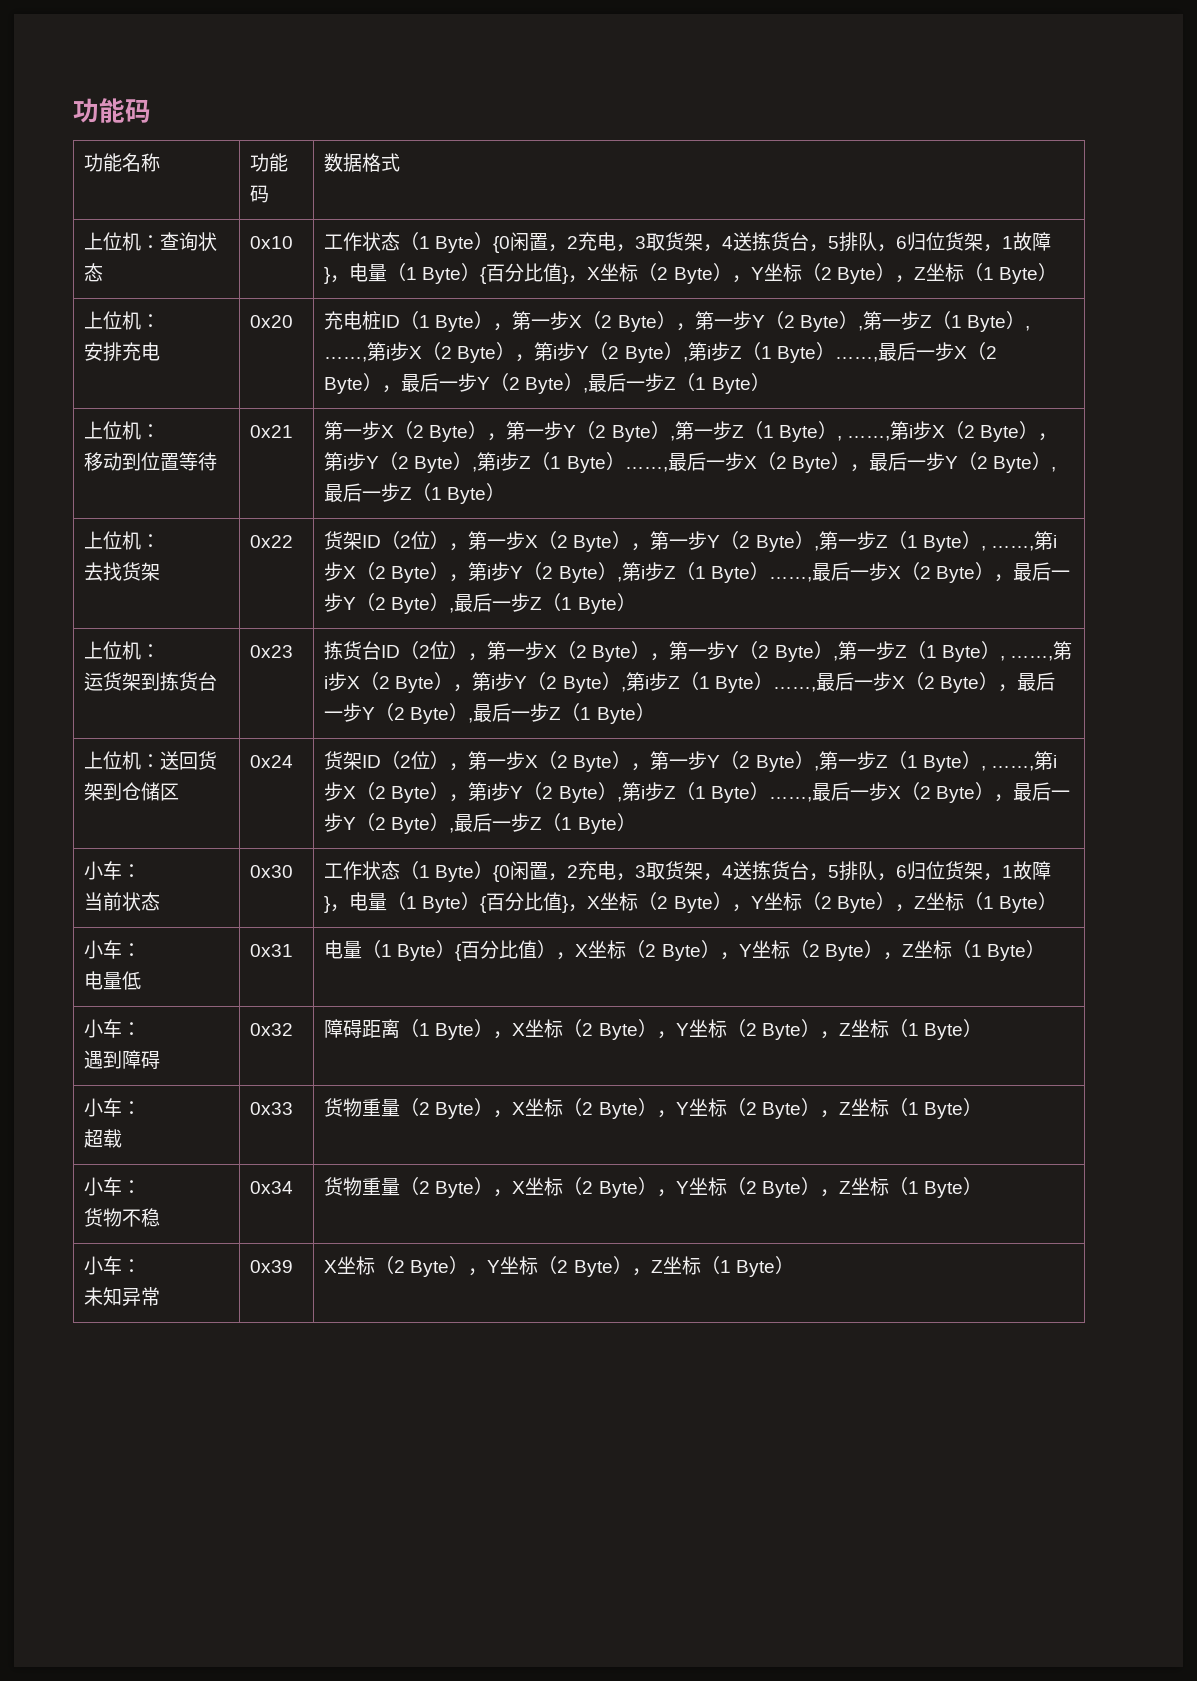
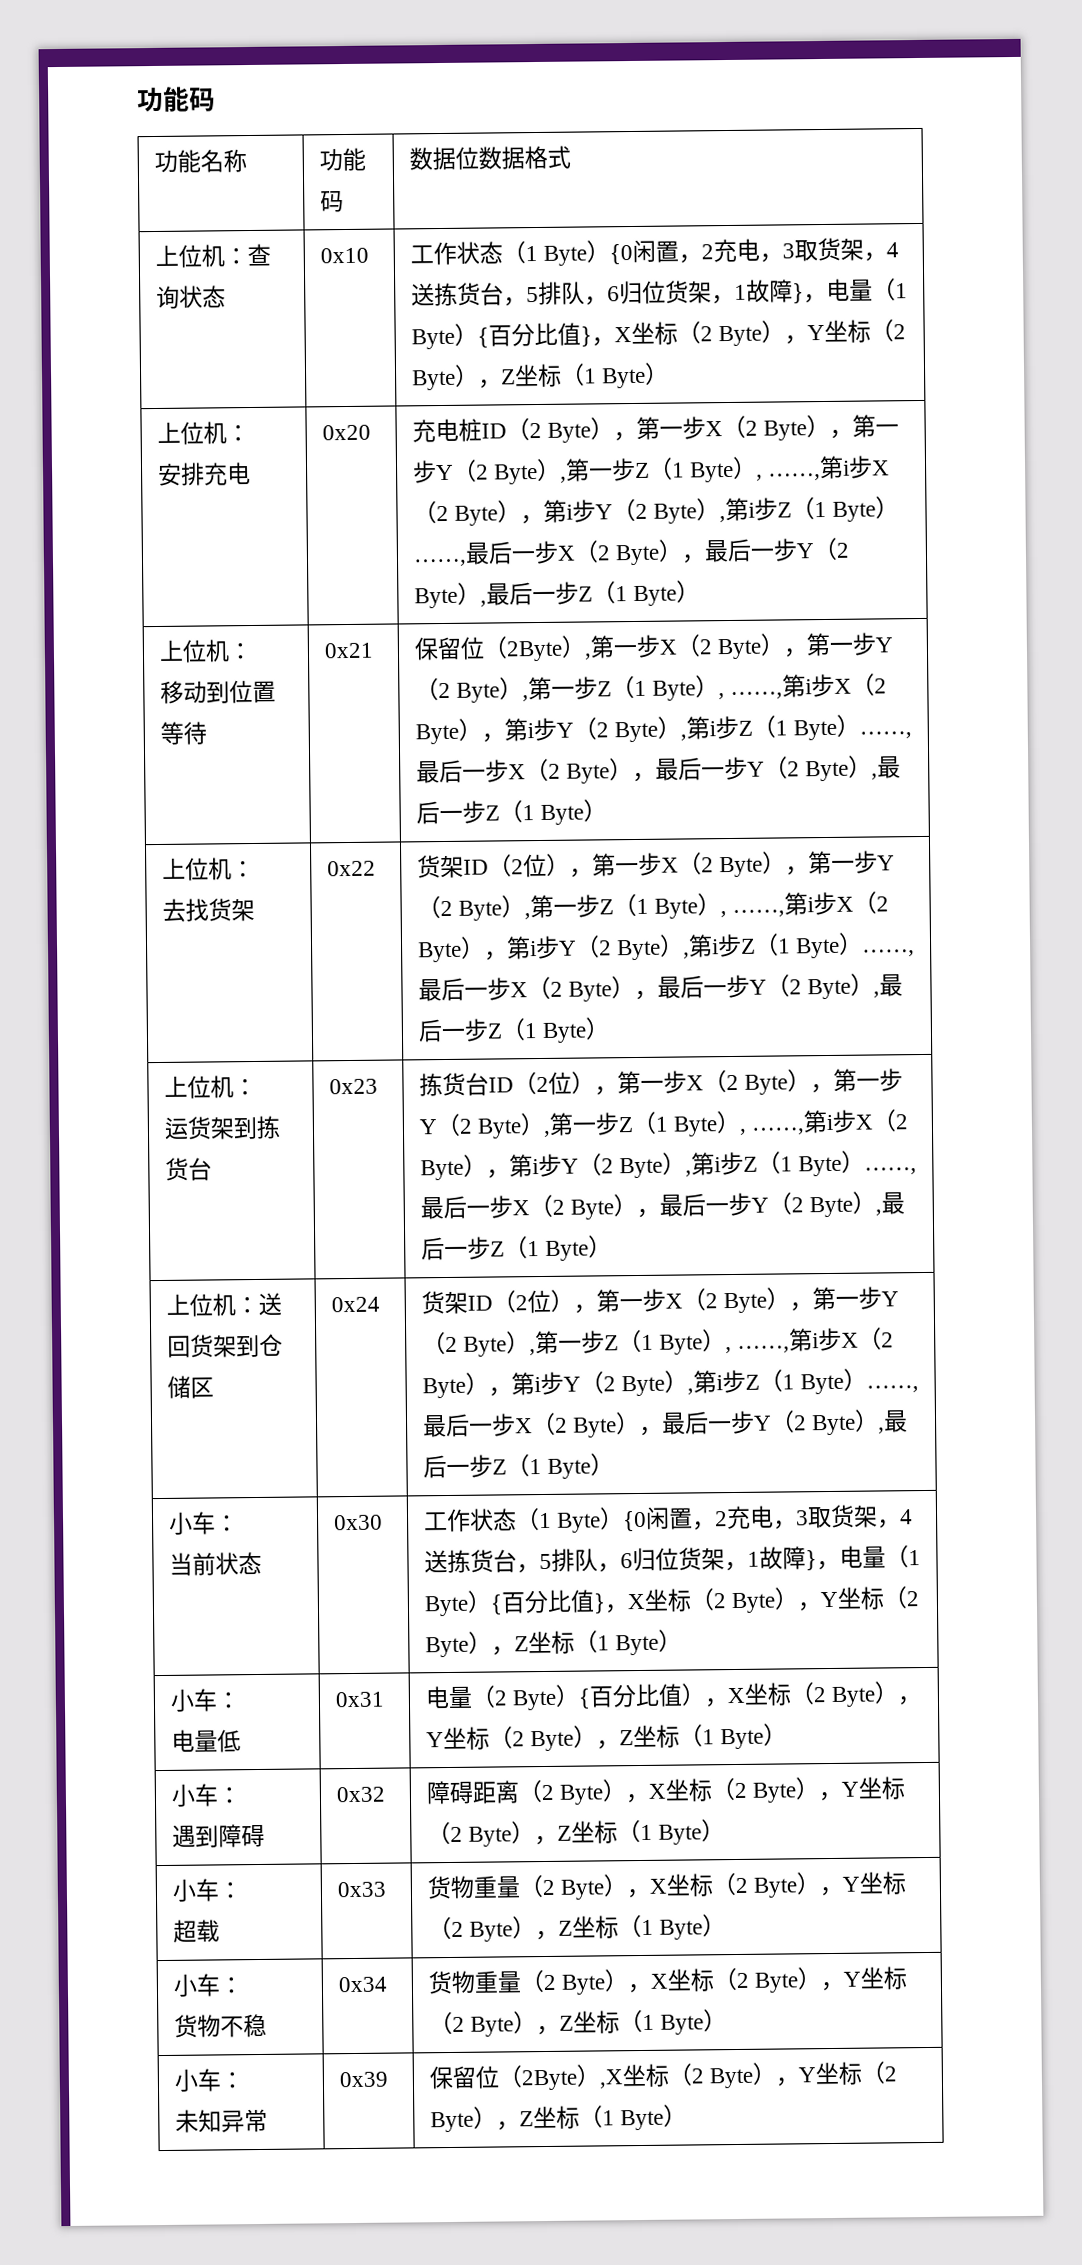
- 功能名称 | 功能码 | 数据格式
+ 功能名称 | 功能码 | 数据位数据格式
- 充电桩ID（1 Byte），第一步X（2 Byte），第一步Y（2 Byte）,第一步Z（1 Byte）, ……,第i步X（2 Byte），第i步Y（2 Byte）,第i步Z（1 Byte）……,最后一步X（2 Byte），最后一步Y（2 Byte）,最后一步Z（1 Byte）
+ 充电桩ID（2 Byte），第一步X（2 Byte），第一步Y（2 Byte）,第一步Z（1 Byte）, ……,第i步X（2 Byte），第i步Y（2 Byte）,第i步Z（1 Byte）……,最后一步X（2 Byte），最后一步Y（2 Byte）,最后一步Z（1 Byte）
- 0x21 | 第一步X（2 Byte），第一步Y（2 Byte）,第一步Z（1 Byte）, ……,第i步X（2 Byte），第i步Y（2 Byte）,第i步Z（1 Byte）……,最后一步X（2 Byte），最后一步Y（2 Byte）,最后一步Z（1 Byte）
+ 0x21 | 保留位（2Byte）,第一步X（2 Byte），第一步Y（2 Byte）,第一步Z（1 Byte）, ……,第i步X（2 Byte），第i步Y（2 Byte）,第i步Z（1 Byte）……,最后一步X（2 Byte），最后一步Y（2 Byte）,最后一步Z（1 Byte）
  0x30 | 工作状态（1 Byte）{0闲置，2充电，3取货架，4送拣货台，5排队，6归位货架，1故障}，电量（1 Byte）{百分比值}，X坐标（2 Byte），Y坐标（2 Byte），Z坐标（1 Byte）
  小车：
- 电量低 | 0x31 | 电量（1 Byte）{百分比值），X坐标（2 Byte），Y坐标（2 Byte），Z坐标（1 Byte）
+ 电量低 | 0x31 | 电量（2 Byte）{百分比值），X坐标（2 Byte），Y坐标（2 Byte），Z坐标（1 Byte）
  小车：
- 遇到障碍 | 0x32 | 障碍距离（1 Byte），X坐标（2 Byte），Y坐标（2 Byte），Z坐标（1 Byte）
+ 遇到障碍 | 0x32 | 障碍距离（2 Byte），X坐标（2 Byte），Y坐标（2 Byte），Z坐标（1 Byte）
  小车：
  超载 | 0x33 | 货物重量（2 Byte），X坐标（2 Byte），Y坐标（2 Byte），Z坐标（1 Byte）
  小车：
  货物不稳 | 0x34 | 货物重量（2 Byte），X坐标（2 Byte），Y坐标（2 Byte），Z坐标（1 Byte）
  小车：
- 未知异常 | 0x39 | X坐标（2 Byte），Y坐标（2 Byte），Z坐标（1 Byte）
+ 未知异常 | 0x39 | 保留位（2Byte）,X坐标（2 Byte），Y坐标（2 Byte），Z坐标（1 Byte）

